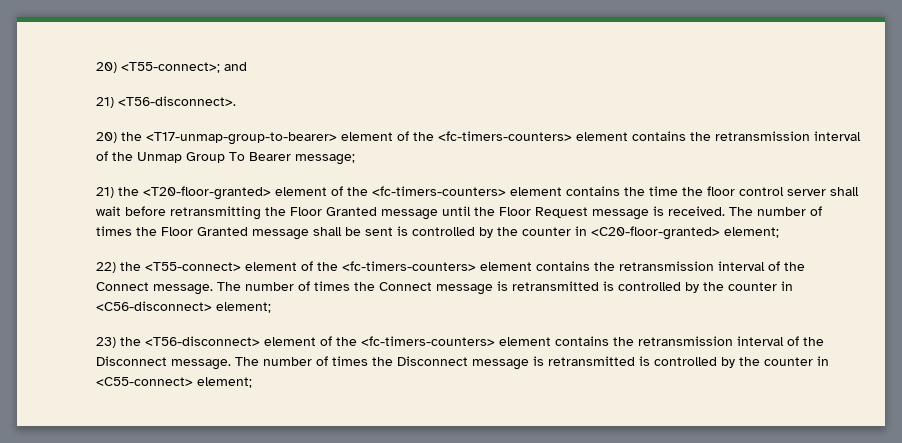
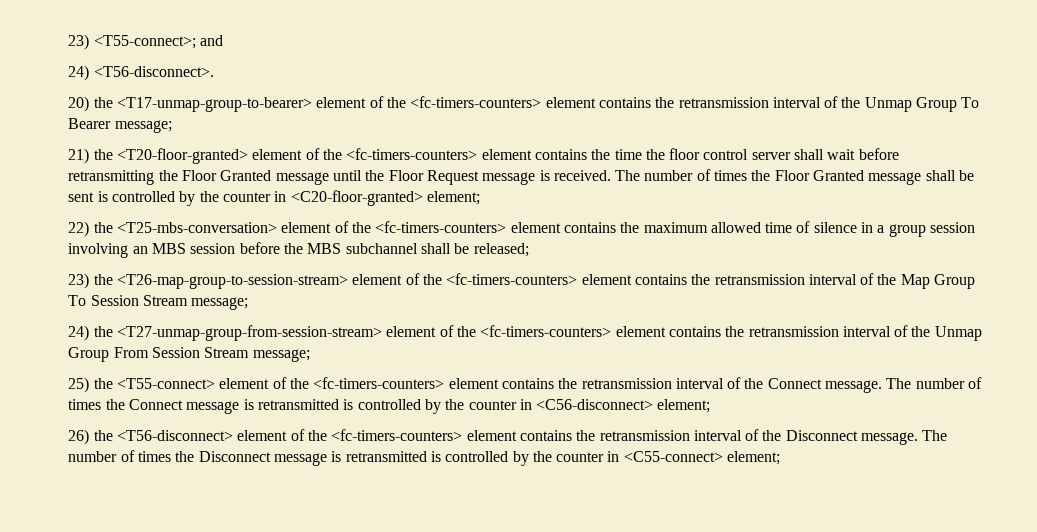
- 20) <T55-connect>; and
+ 23) <T55-connect>; and
- 21) <T56-disconnect>.
+ 24) <T56-disconnect>.
- 22) the <T55-connect> element of the <fc-timers-counters> element contains the retransmission interval of the Connect message.
+ 22) the <T25-mbs-conversation> element of the <fc-timers-counters> element contains the maximum allowed time of silence in a group session involving an MBS session before the MBS subchannel shall be released;
+ 23) the <T26-map-group-to-session-stream> element of the <fc-timers-counters> element contains the retransmission interval of the Map Group To Session Stream message;
+ 24) the <T27-unmap-group-from-session-stream> element of the <fc-timers-counters> element contains the retransmission interval of the Unmap Group From Session Stream message;
+ 25) the <T55-connect> element of the <fc-timers-counters> element contains the retransmission interval of the Connect message.
- 23) the <T56-disconnect> element of the <fc-timers-counters> element contains the retransmission interval of the Disconnect message.
+ 26) the <T56-disconnect> element of the <fc-timers-counters> element contains the retransmission interval of the Disconnect message.

